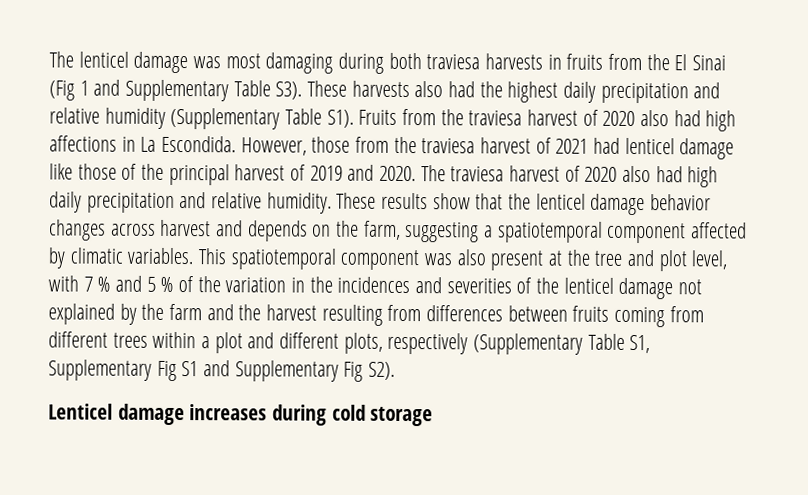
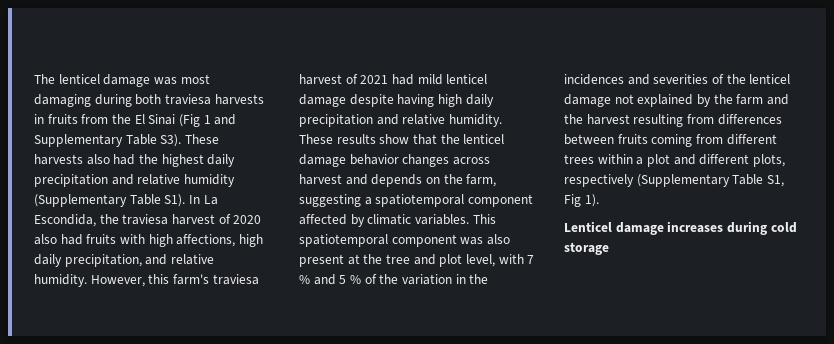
- The lenticel damage was most damaging during both traviesa harvests in fruits from the El Sinai (Fig 1 and Supplementary Table S3). These harvests also had the highest daily precipitation and relative humidity (Supplementary Table S1). Fruits from the traviesa harvest of 2020 also had high affections in La Escondida. However, those from the traviesa harvest of 2021 had lenticel damage like those of the principal harvest of 2019 and 2020. The traviesa harvest of 2020 also had high daily precipitation and relative humidity.
+ The lenticel damage was most damaging during both traviesa harvests in fruits from the El Sinai (Fig 1 and Supplementary Table S3). These harvests also had the highest daily precipitation and relative humidity (Supplementary Table S1). In La Escondida, the traviesa harvest of 2020 also had fruits with high affections, high daily precipitation, and relative humidity. However, this farm's traviesa harvest of 2021 had mild lenticel damage despite having high daily precipitation and relative humidity.
- This spatiotemporal component was also present at the tree and plot level, with 7 % and 5 % of the variation in the incidences and severities of the lenticel damage not explained by the farm and the harvest resulting from differences between fruits coming from different trees within a plot and different plots, respectively (Supplementary Table S1, Supplementary Fig S1 and Supplementary Fig S2).
+ This spatiotemporal component was also present at the tree and plot level, with 7 % and 5 % of the variation in the incidences and severities of the lenticel damage not explained by the farm and the harvest resulting from differences between fruits coming from different trees within a plot and different plots, respectively (Supplementary Table S1, Fig 1).

